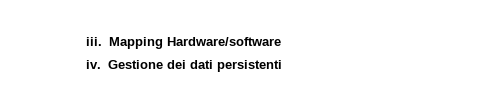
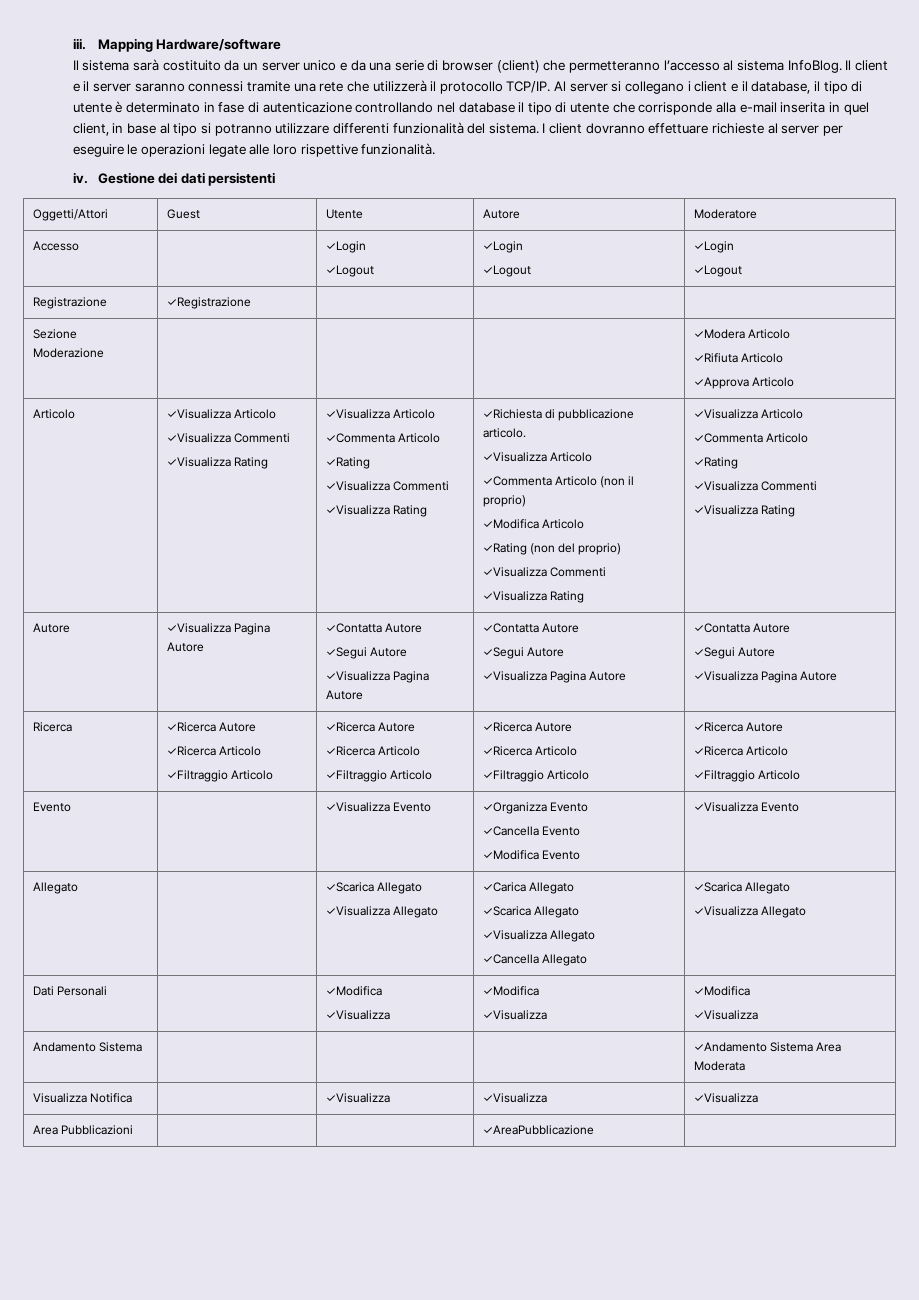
+ Il sistema sarà costituito da un server unico e da una serie di browser (client) che permetteranno l’accesso al sistema InfoBlog. Il client e il server saranno connessi tramite una rete che utilizzerà il protocollo TCP/IP. Al server si collegano i client e il database, il tipo di utente è determinato in fase di autenticazione controllando nel database il tipo di utente che corrisponde alla e-mail inserita in quel client, in base al tipo si potranno utilizzare differenti funzionalità del sistema. I client dovranno effettuare richieste al server per eseguire le operazioni legate alle loro rispettive funzionalità.
+ Oggetti/Attori | Guest | Utente | Autore | Moderatore
+ Accesso | | ✓Login
+ ✓Logout | ✓Login
+ ✓Logout | ✓Login
+ ✓Logout
+ Registrazione | ✓Registrazione | | |
+ Sezione Moderazione | | | | ✓Modera Articolo
+ ✓Rifiuta Articolo
+ ✓Approva Articolo
+ Articolo | ✓Visualizza Articolo
+ ✓Visualizza Commenti
+ ✓Visualizza Rating | ✓Visualizza Articolo
+ ✓Commenta Articolo
+ ✓Rating
+ ✓Visualizza Commenti
+ ✓Visualizza Rating | ✓Richiesta di pubblicazione articolo.
+ ✓Visualizza Articolo
+ ✓Commenta Articolo (non il proprio)
+ ✓Modifica Articolo
+ ✓Rating (non del proprio)
+ ✓Visualizza Commenti
+ ✓Visualizza Rating | ✓Visualizza Articolo
+ ✓Commenta Articolo
+ ✓Rating
+ ✓Visualizza Commenti
+ ✓Visualizza Rating
+ Autore | ✓Visualizza Pagina Autore | ✓Contatta Autore
+ ✓Segui Autore
+ ✓Visualizza Pagina Autore | ✓Contatta Autore
+ ✓Segui Autore
+ ✓Visualizza Pagina Autore | ✓Contatta Autore
+ ✓Segui Autore
+ ✓Visualizza Pagina Autore
+ Ricerca | ✓Ricerca Autore
+ ✓Ricerca Articolo
+ ✓Filtraggio Articolo | ✓Ricerca Autore
+ ✓Ricerca Articolo
+ ✓Filtraggio Articolo | ✓Ricerca Autore
+ ✓Ricerca Articolo
+ ✓Filtraggio Articolo | ✓Ricerca Autore
+ ✓Ricerca Articolo
+ ✓Filtraggio Articolo
+ Evento | | ✓Visualizza Evento | ✓Organizza Evento
+ ✓Cancella Evento
+ ✓Modifica Evento | ✓Visualizza Evento
+ Allegato | | ✓Scarica Allegato
+ ✓Visualizza Allegato | ✓Carica Allegato
+ ✓Scarica Allegato
+ ✓Visualizza Allegato
+ ✓Cancella Allegato | ✓Scarica Allegato
+ ✓Visualizza Allegato
+ Dati Personali | | ✓Modifica
+ ✓Visualizza | ✓Modifica
+ ✓Visualizza | ✓Modifica
+ ✓Visualizza
+ Andamento Sistema | | | | ✓Andamento Sistema Area Moderata
+ Visualizza Notifica | | ✓Visualizza | ✓Visualizza | ✓Visualizza
+ Area Pubblicazioni | | | ✓AreaPubblicazione |

